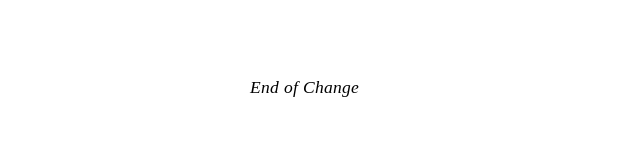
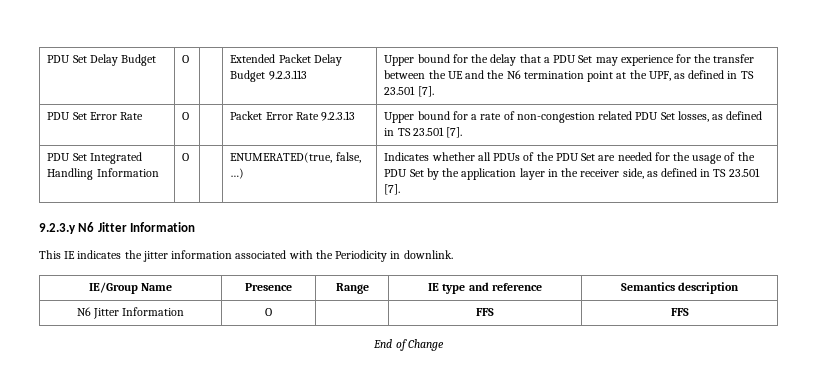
+ PDU Set Delay Budget | O | | Extended Packet Delay Budget 9.2.3.113 | Upper bound for the delay that a PDU Set may experience for the transfer between the UE and the N6 termination point at the UPF, as defined in TS 23.501 [7].
+ PDU Set Error Rate | O | | Packet Error Rate 9.2.3.13 | Upper bound for a rate of non-congestion related PDU Set losses, as defined in TS 23.501 [7].
+ PDU Set Integrated Handling Information | O | | ENUMERATED(true, false, …) | Indicates whether all PDUs of the PDU Set are needed for the usage of the PDU Set by the application layer in the receiver side, as defined in TS 23.501 [7].
+ 9.2.3.y N6 Jitter Information
+ This IE indicates the jitter information associated with the Periodicity in downlink.
+ IE/Group Name | Presence | Range | IE type and reference | Semantics description
+ N6 Jitter Information | O | | FFS | FFS

